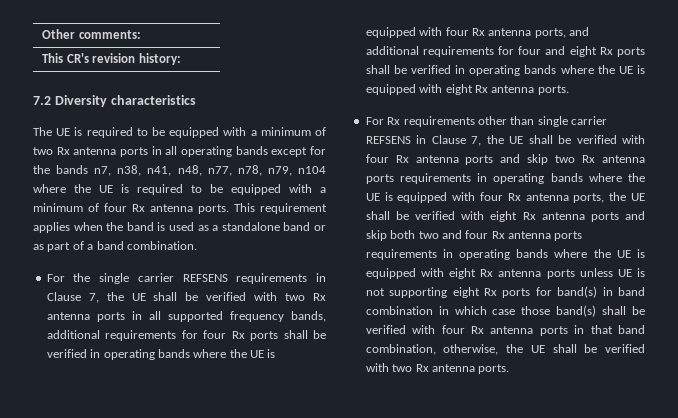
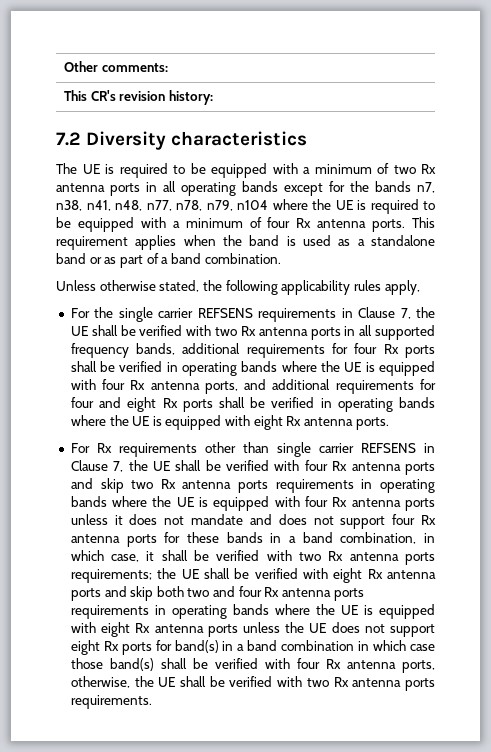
+ Unless otherwise stated, the following applicability rules apply,
- For Rx requirements other than single carrier REFSENS in Clause 7, the UE shall be verified with four Rx antenna ports and skip two Rx antenna ports requirements in operating bands where the UE is equipped with four Rx antenna ports, the UE shall be verified with eight Rx antenna ports and skip both two and four Rx antenna ports requirements in operating bands where the UE is equipped with eight Rx antenna ports unless UE is not supporting eight Rx ports for band(s) in band combination in which case those band(s) shall be verified with four Rx antenna ports in that band combination, otherwise, the UE shall be verified with two Rx antenna ports.
+ For Rx requirements other than single carrier REFSENS in Clause 7, the UE shall be verified with four Rx antenna ports and skip two Rx antenna ports requirements in operating bands where the UE is equipped with four Rx antenna ports unless it does not mandate and does not support four Rx antenna ports for these bands in a band combination, in which case, it shall be verified with two Rx antenna ports requirements; the UE shall be verified with eight Rx antenna ports and skip both two and four Rx antenna ports requirements in operating bands where the UE is equipped with eight Rx antenna ports unless the UE does not support eight Rx ports for band(s) in a band combination in which case those band(s) shall be verified with four Rx antenna ports, otherwise, the UE shall be verified with two Rx antenna ports requirements.

